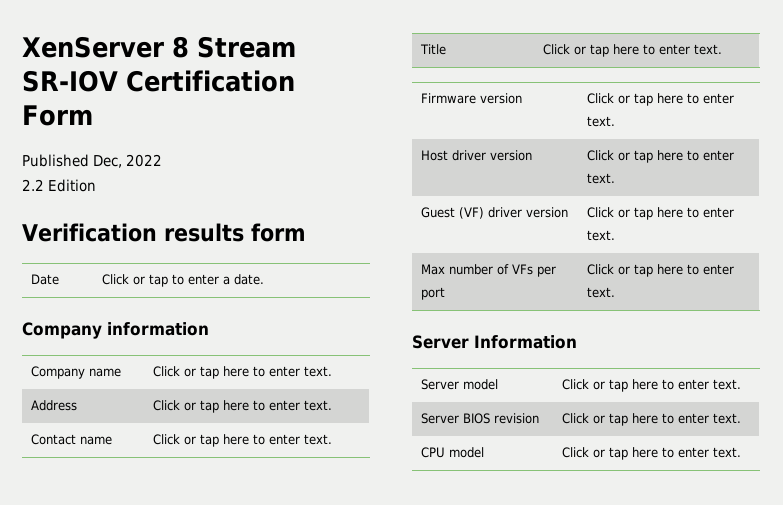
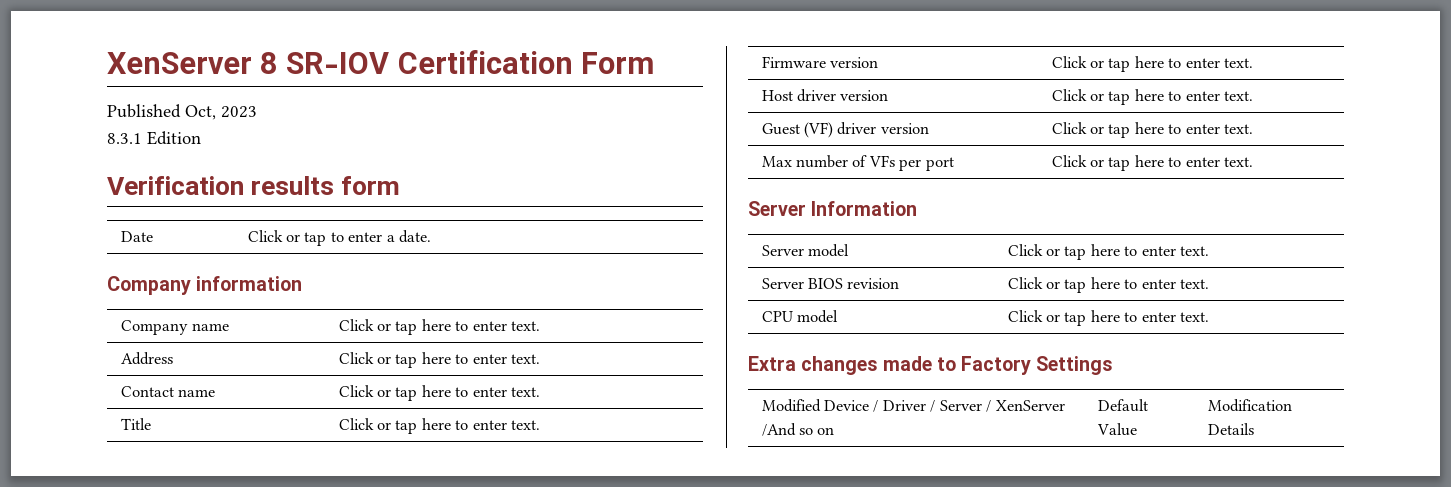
- XenServer 8 Stream SR-IOV Certification Form
+ XenServer 8 SR-IOV Certification Form
- Published Dec, 2022
- 2.2 Edition
+ Published Oct, 2023
+ 8.3.1 Edition
+ Extra changes made to Factory Settings
+ Modified Device / Driver / Server / XenServer /And so on | Default Value | Modification Details

